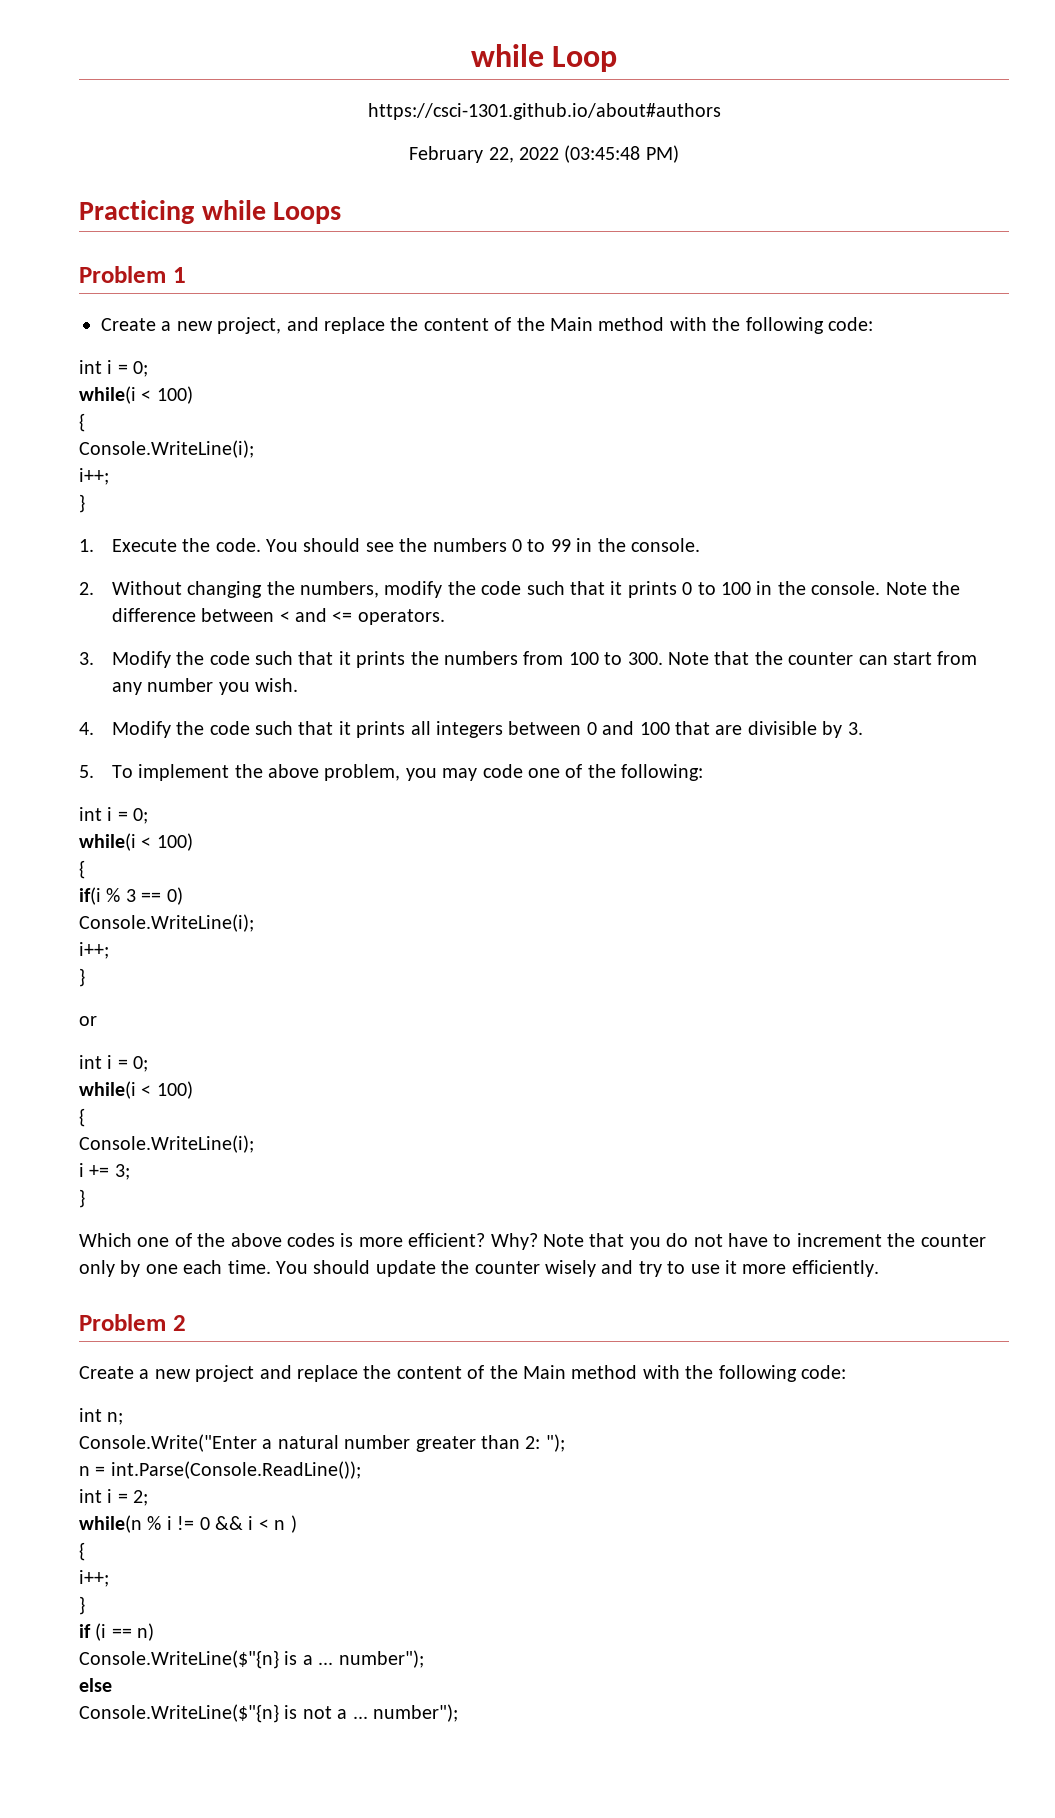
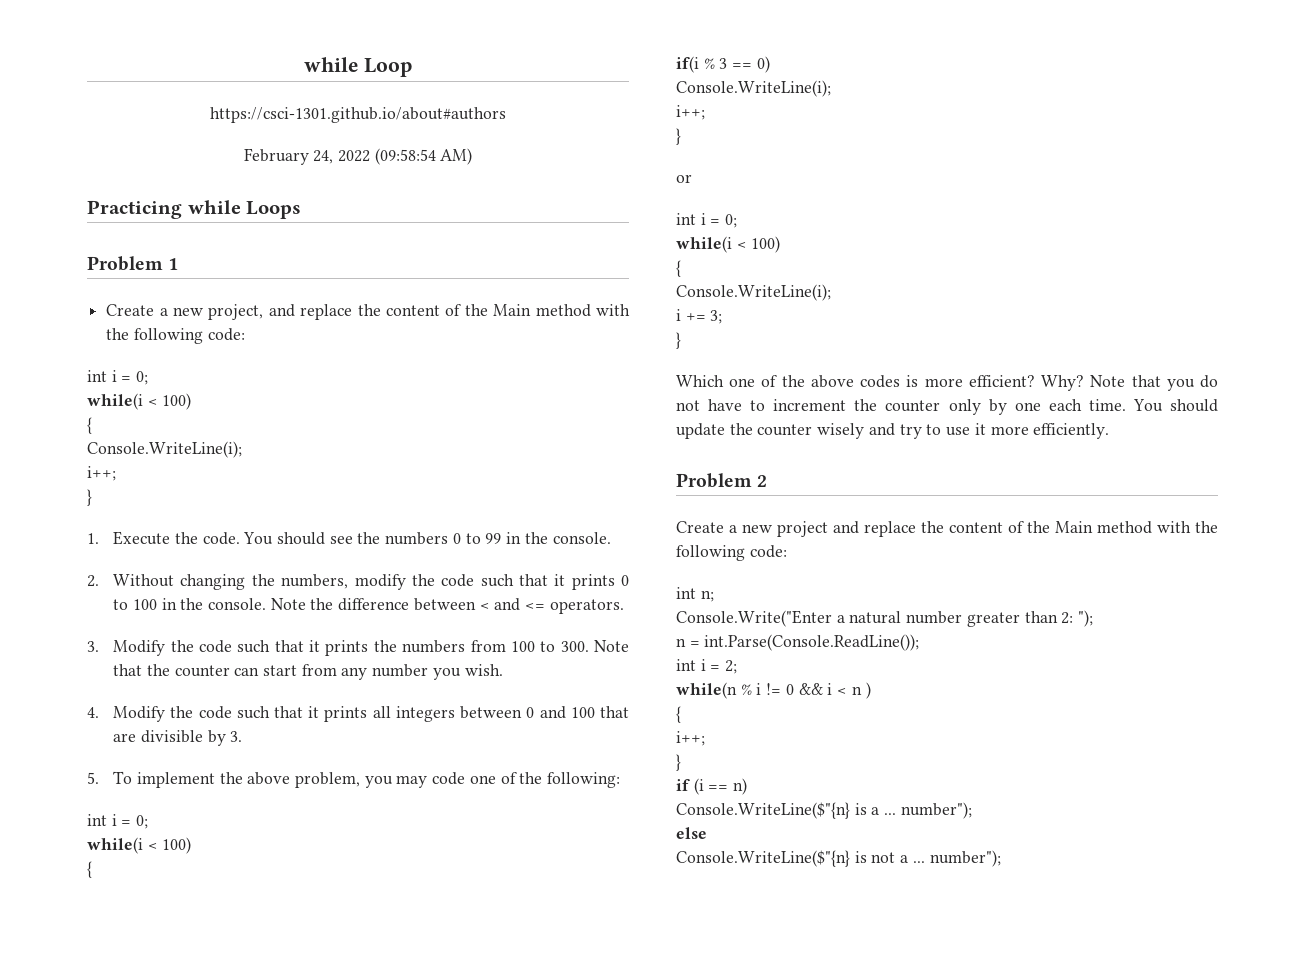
- February 22, 2022 (03:45:48 PM)
+ February 24, 2022 (09:58:54 AM)

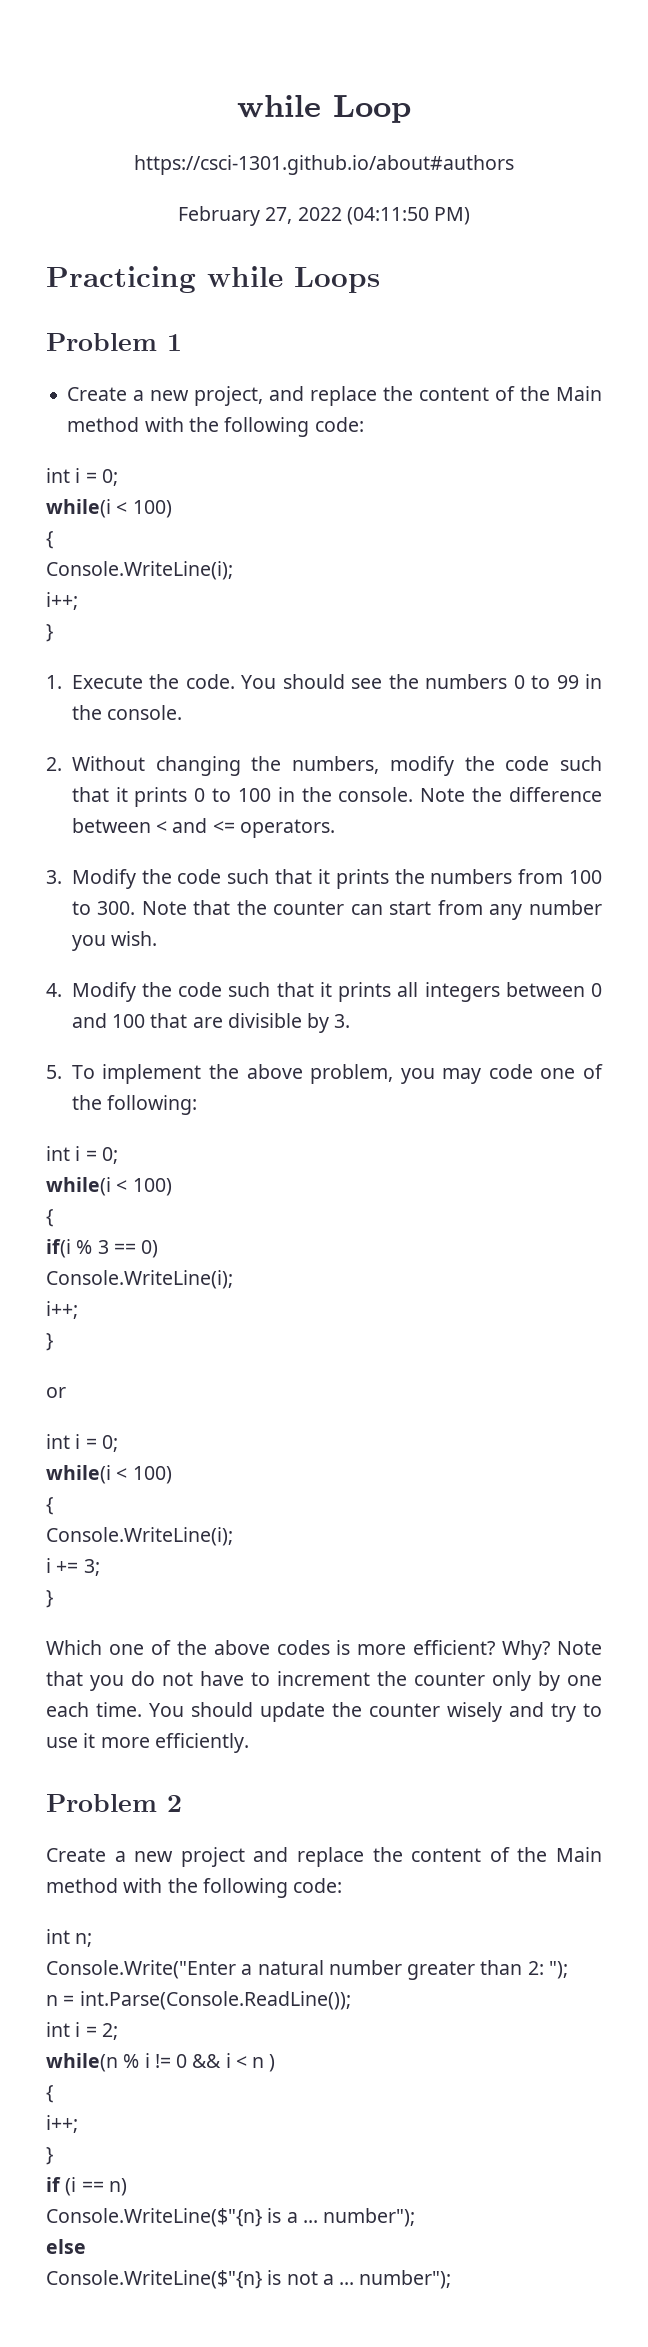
- February 24, 2022 (09:58:54 AM)
+ February 27, 2022 (04:11:50 PM)

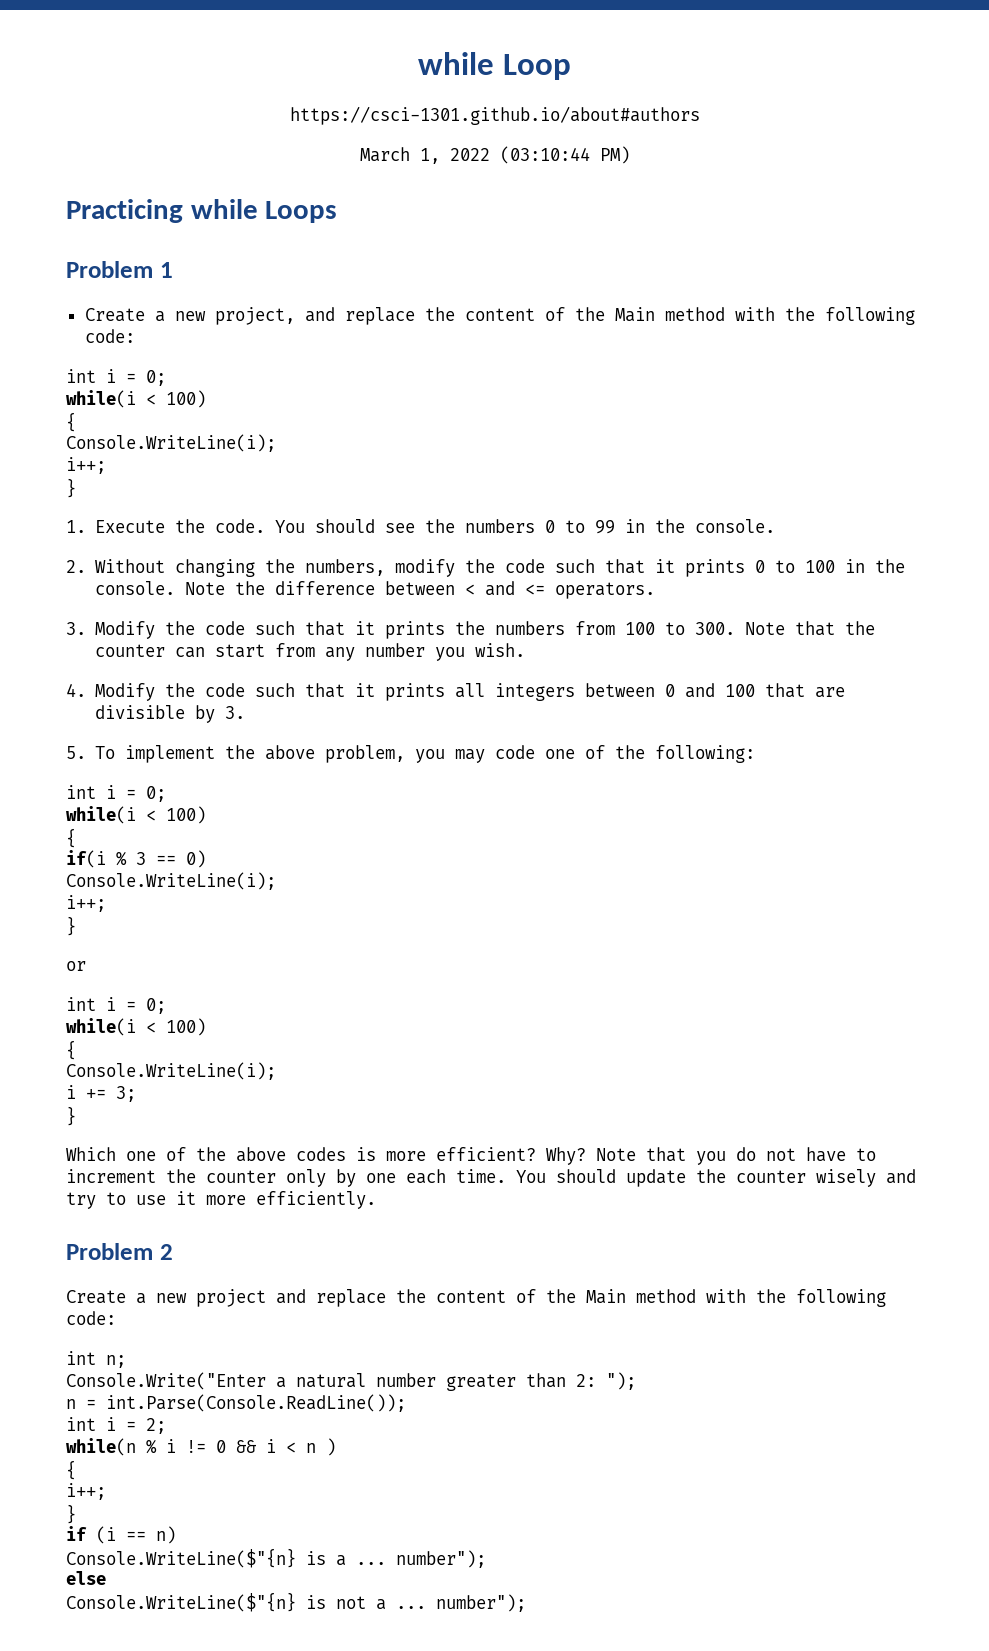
- February 27, 2022 (04:11:50 PM)
+ March 1, 2022 (03:10:44 PM)

